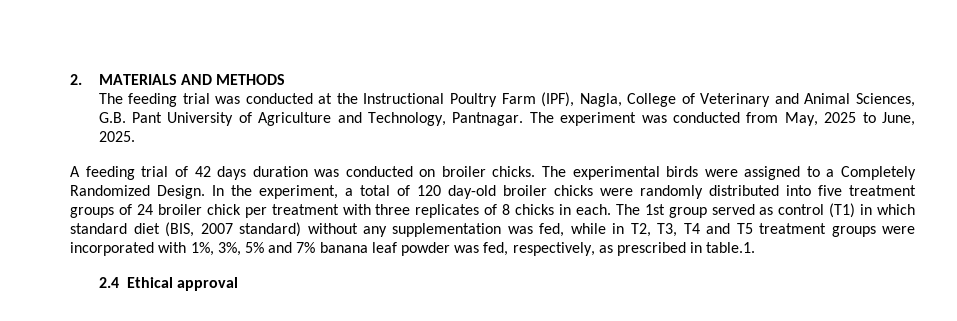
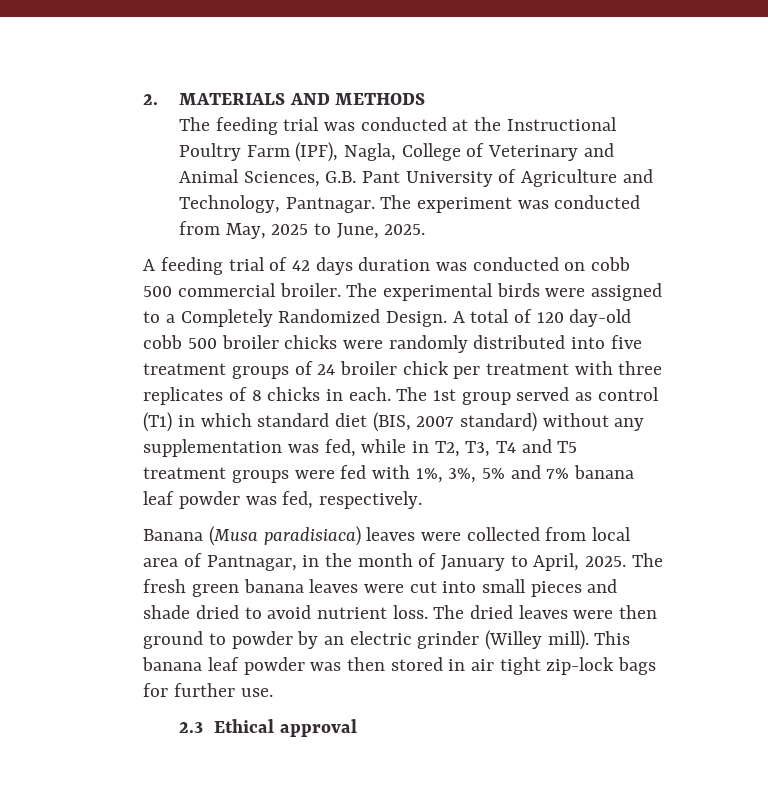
- A feeding trial of 42 days duration was conducted on broiler chicks.
+ A feeding trial of 42 days duration was conducted on cobb 500 commercial broiler.
- In the experiment, a total of 120 day-old broiler chicks were randomly distributed into five treatment groups of 24 broiler chick per treatment with three replicates of 8 chicks in each.
+ A total of 120 day-old cobb 500 broiler chicks were randomly distributed into five treatment groups of 24 broiler chick per treatment with three replicates of 8 chicks in each.
- The 1st group served as control (T1) in which standard diet (BIS, 2007 standard) without any supplementation was fed, while in T2, T3, T4 and T5 treatment groups were incorporated with 1%, 3%, 5% and 7% banana leaf powder was fed, respectively, as prescribed in table.1.
- 2.4 Ethical approval
+ The 1st group served as control (T1) in which standard diet (BIS, 2007 standard) without any supplementation was fed, while in T2, T3, T4 and T5 treatment groups were fed with 1%, 3%, 5% and 7% banana leaf powder was fed, respectively.
+ Banana (Musa paradisiaca) leaves were collected from local area of Pantnagar, in the month of January to April, 2025. The fresh green banana leaves were cut into small pieces and shade dried to avoid nutrient loss. The dried leaves were then ground to powder by an electric grinder (Willey mill). This banana leaf powder was then stored in air tight zip-lock bags for further use.
+ 2.3 Ethical approval

